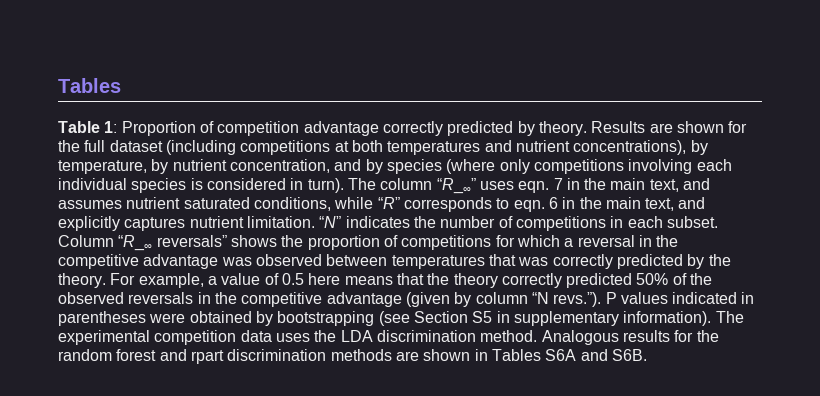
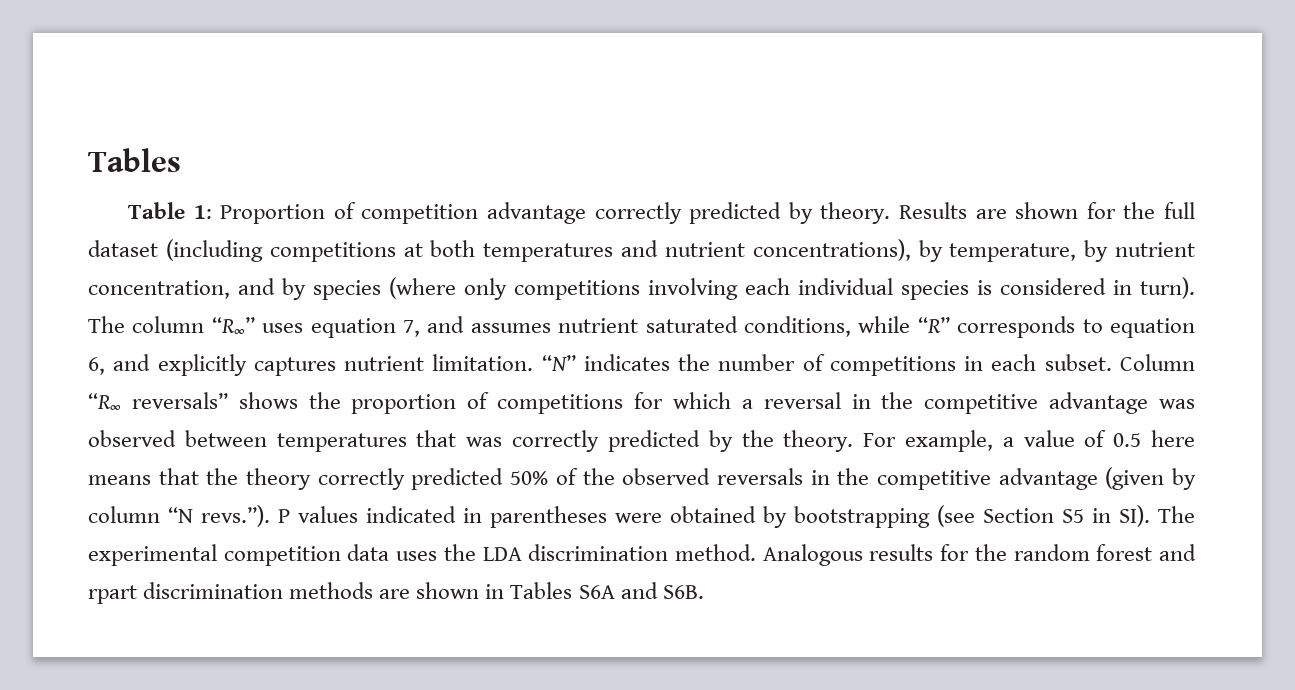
- The column “R_∞” uses eqn. 7 in the main text, and assumes nutrient saturated conditions, while “R” corresponds to eqn. 6 in the main text, and explicitly captures nutrient limitation.
+ The column “R∞” uses equation 7, and assumes nutrient saturated conditions, while “R” corresponds to equation 6, and explicitly captures nutrient limitation.
- Column “R_∞ reversals” shows the proportion of competitions for which a reversal in the competitive advantage was observed between temperatures that was correctly predicted by the theory.
+ Column “R∞ reversals” shows the proportion of competitions for which a reversal in the competitive advantage was observed between temperatures that was correctly predicted by the theory.
- For example, a value of 0.5 here means that the theory correctly predicted 50% of the observed reversals in the competitive advantage (given by column “N revs.”). P values indicated in parentheses were obtained by bootstrapping (see Section S5 in supplementary information). The experimental competition data uses the LDA discrimination method.
+ For example, a value of 0.5 here means that the theory correctly predicted 50% of the observed reversals in the competitive advantage (given by column “N revs.”). P values indicated in parentheses were obtained by bootstrapping (see Section S5 in SI). The experimental competition data uses the LDA discrimination method.

